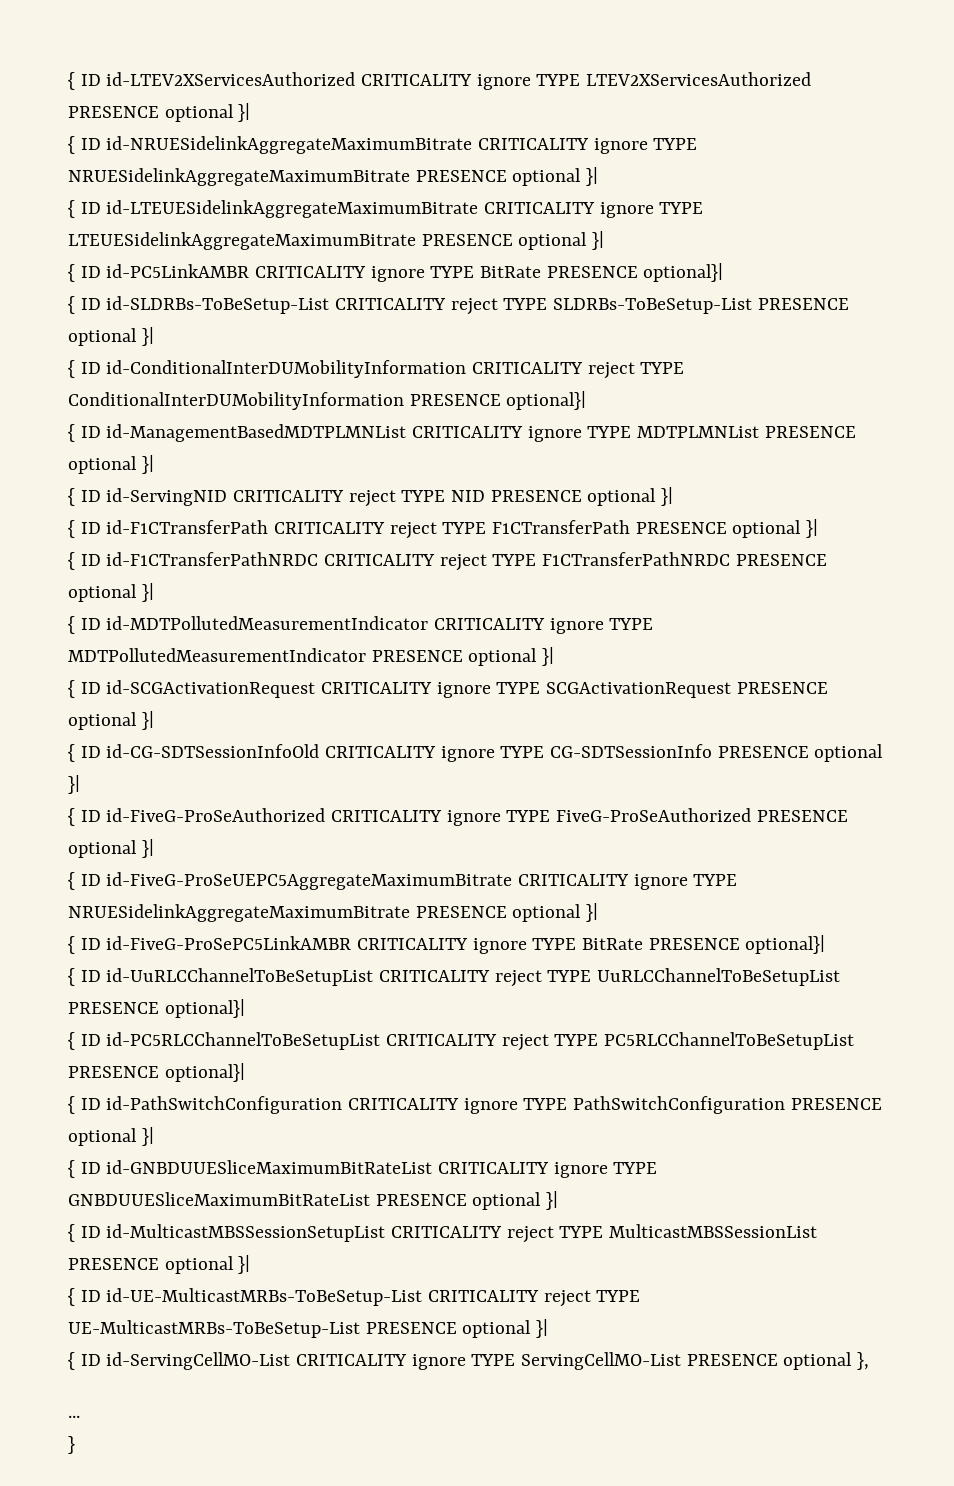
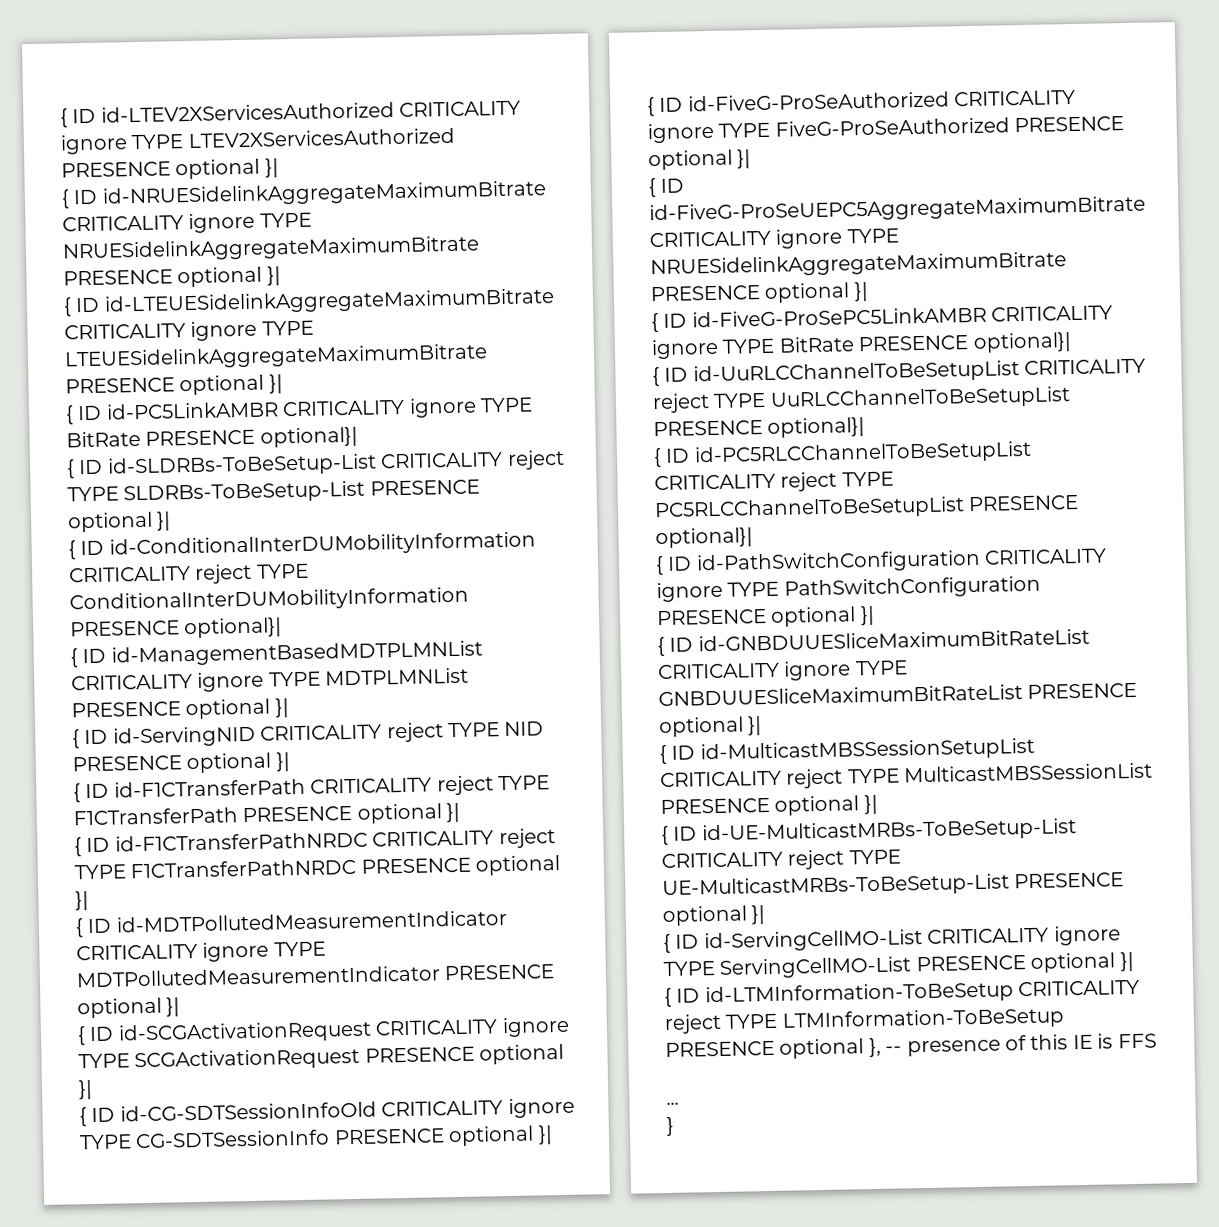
- { ID id-ServingCellMO-List CRITICALITY ignore TYPE ServingCellMO-List PRESENCE optional },
+ { ID id-ServingCellMO-List CRITICALITY ignore TYPE ServingCellMO-List PRESENCE optional }|
+ { ID id-LTMInformation-ToBeSetup CRITICALITY reject TYPE LTMInformation-ToBeSetup PRESENCE optional }, -- presence of this IE is FFS

